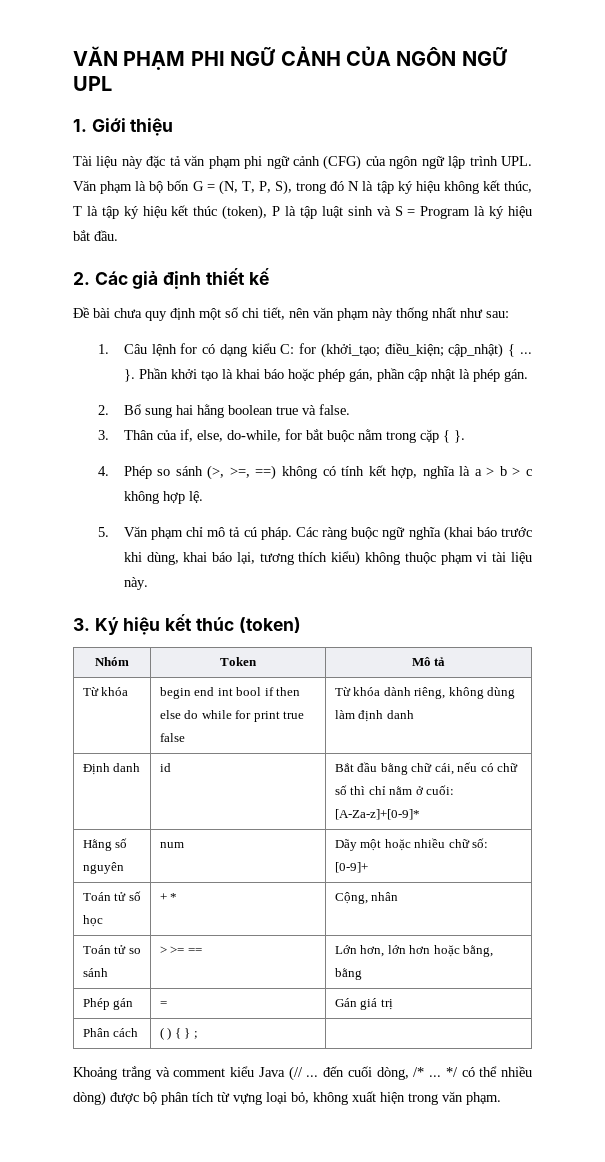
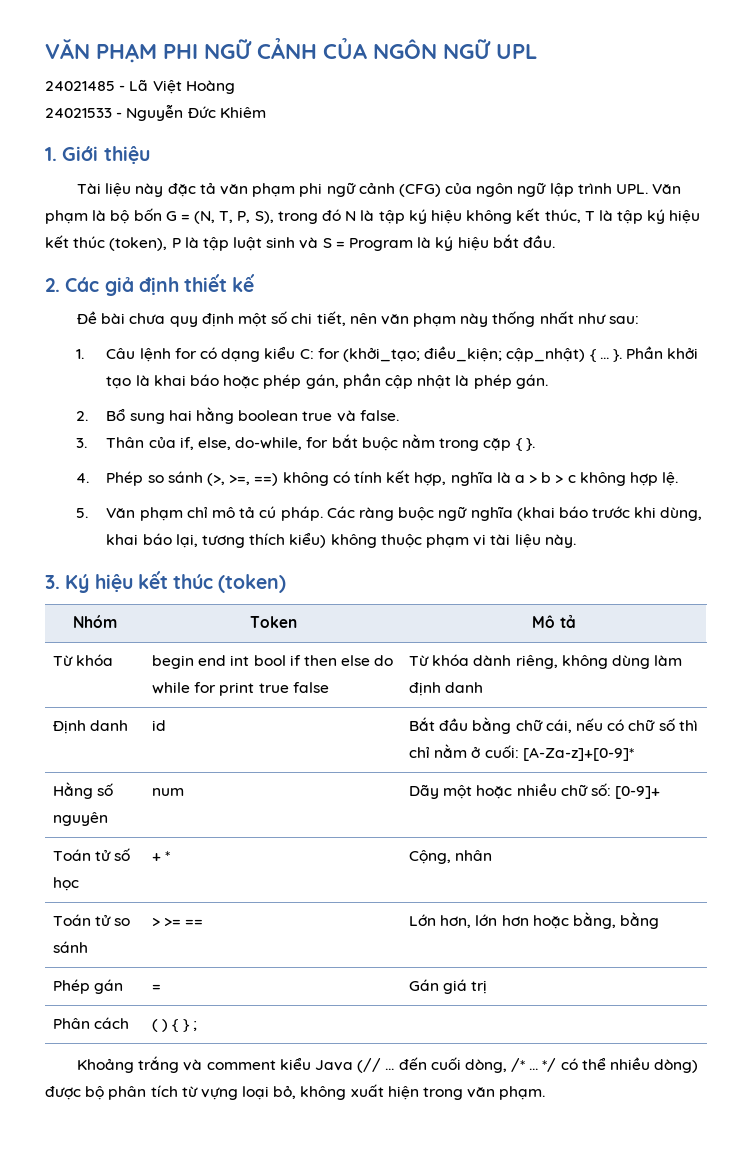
+ 24021485 - Lã Việt Hoàng
+ 24021533 - Nguyễn Đức Khiêm

